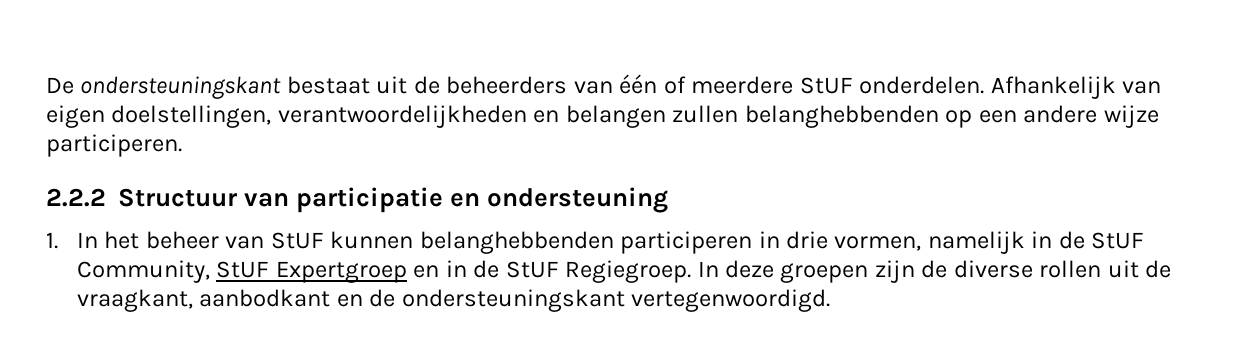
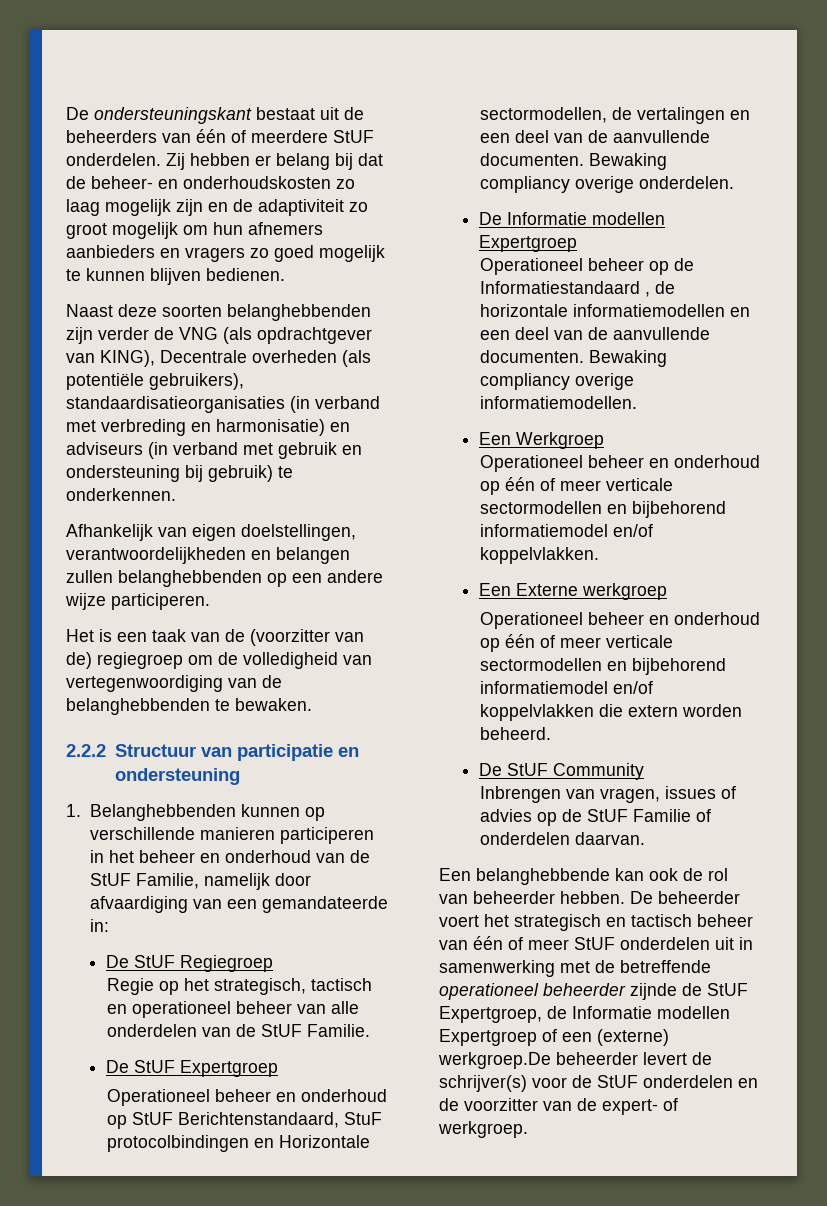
- De ondersteuningskant bestaat uit de beheerders van één of meerdere StUF onderdelen. Afhankelijk van eigen doelstellingen, verantwoordelijkheden en belangen zullen belanghebbenden op een andere wijze participeren.
+ De ondersteuningskant bestaat uit de beheerders van één of meerdere StUF onderdelen. Zij hebben er belang bij dat de beheer- en onderhoudskosten zo laag mogelijk zijn en de adaptiviteit zo groot mogelijk om hun afnemers aanbieders en vragers zo goed mogelijk te kunnen blijven bedienen.
+ Naast deze soorten belanghebbenden zijn verder de VNG (als opdrachtgever van KING), Decentrale overheden (als potentiële gebruikers), standaardisatieorganisaties (in verband met verbreding en harmonisatie) en adviseurs (in verband met gebruik en ondersteuning bij gebruik) te onderkennen.
+ Afhankelijk van eigen doelstellingen, verantwoordelijkheden en belangen zullen belanghebbenden op een andere wijze participeren.
+ Het is een taak van de (voorzitter van de) regiegroep om de volledigheid van vertegenwoordiging van de belanghebbenden te bewaken.
- 1. In het beheer van StUF kunnen belanghebbenden participeren in drie vormen, namelijk in de StUF Community, StUF Expertgroep en in de StUF Regiegroep. In deze groepen zijn de diverse rollen uit de vraagkant, aanbodkant en de ondersteuningskant vertegenwoordigd.
+ 1. Belanghebbenden kunnen op verschillende manieren participeren in het beheer en onderhoud van de StUF Familie, namelijk door afvaardiging van een gemandateerde in:
+ De StUF Regiegroep
+ Regie op het strategisch, tactisch en operationeel beheer van alle onderdelen van de StUF Familie.
+ De StUF Expertgroep
+ Operationeel beheer en onderhoud op StUF Berichtenstandaard, StuF protocolbindingen en Horizontale sectormodellen, de vertalingen en een deel van de aanvullende documenten. Bewaking compliancy overige onderdelen.
+ De Informatie modellen Expertgroep
+ Operationeel beheer op de Informatiestandaard , de horizontale informatiemodellen en een deel van de aanvullende documenten. Bewaking compliancy overige informatiemodellen.
+ Een Werkgroep
+ Operationeel beheer en onderhoud op één of meer verticale sectormodellen en bijbehorend informatiemodel en/of koppelvlakken.
+ Een Externe werkgroep
+ Operationeel beheer en onderhoud op één of meer verticale sectormodellen en bijbehorend informatiemodel en/of koppelvlakken die extern worden beheerd.
+ De StUF Community
+ Inbrengen van vragen, issues of advies op de StUF Familie of onderdelen daarvan.
+ Een belanghebbende kan ook de rol van beheerder hebben. De beheerder voert het strategisch en tactisch beheer van één of meer StUF onderdelen uit in samenwerking met de betreffende operationeel beheerder zijnde de StUF Expertgroep, de Informatie modellen Expertgroep of een (externe) werkgroep.De beheerder levert de schrijver(s) voor de StUF onderdelen en de voorzitter van de expert- of werkgroep.

